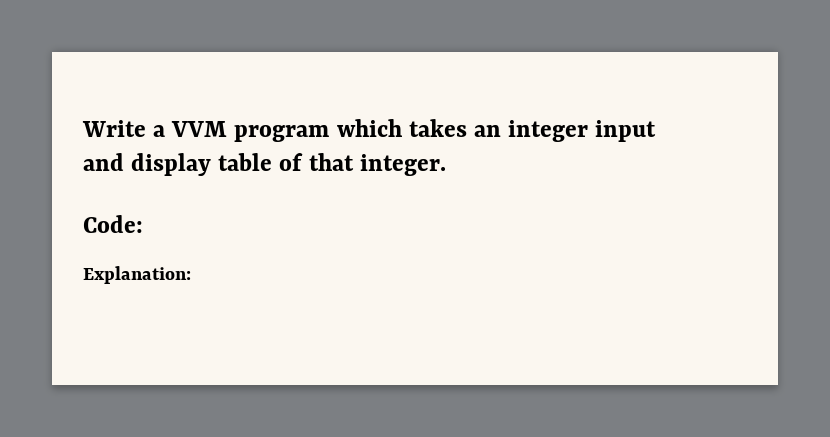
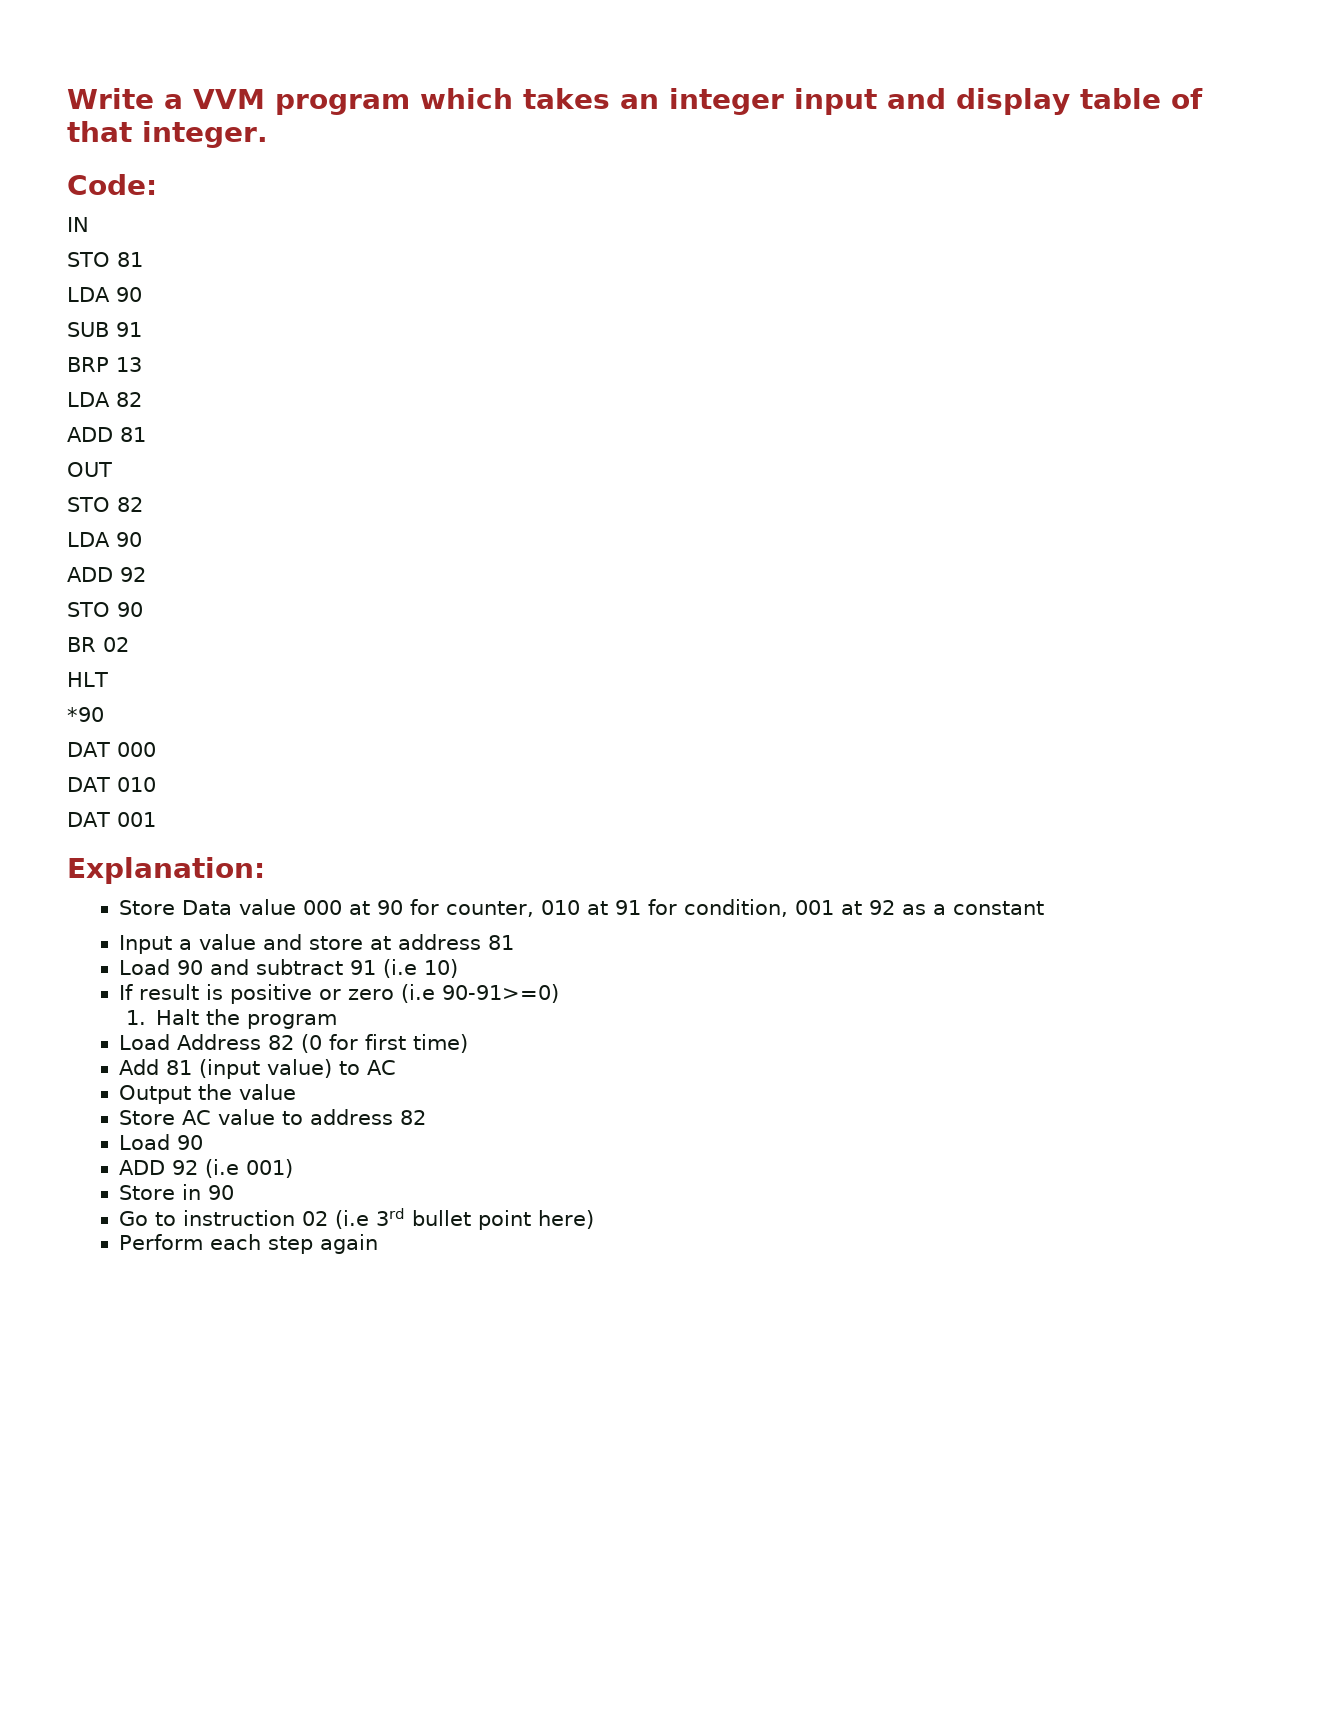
+ IN
+ STO 81
+ LDA 90
+ SUB 91
+ BRP 13
+ LDA 82
+ ADD 81
+ OUT
+ STO 82
+ LDA 90
+ ADD 92
+ STO 90
+ BR 02
+ HLT
+ *90
+ DAT 000
+ DAT 010
+ DAT 001
  Explanation:
+ Store Data value 000 at 90 for counter, 010 at 91 for condition, 001 at 92 as a constant
+ Input a value and store at address 81
+ Load 90 and subtract 91 (i.e 10)
+ If result is positive or zero (i.e 90-91>=0)
+ 1. Halt the program
+ Load Address 82 (0 for first time)
+ Add 81 (input value) to AC
+ Output the value
+ Store AC value to address 82
+ Load 90
+ ADD 92 (i.e 001)
+ Store in 90
+ Go to instruction 02 (i.e 3rd bullet point here)
+ Perform each step again

